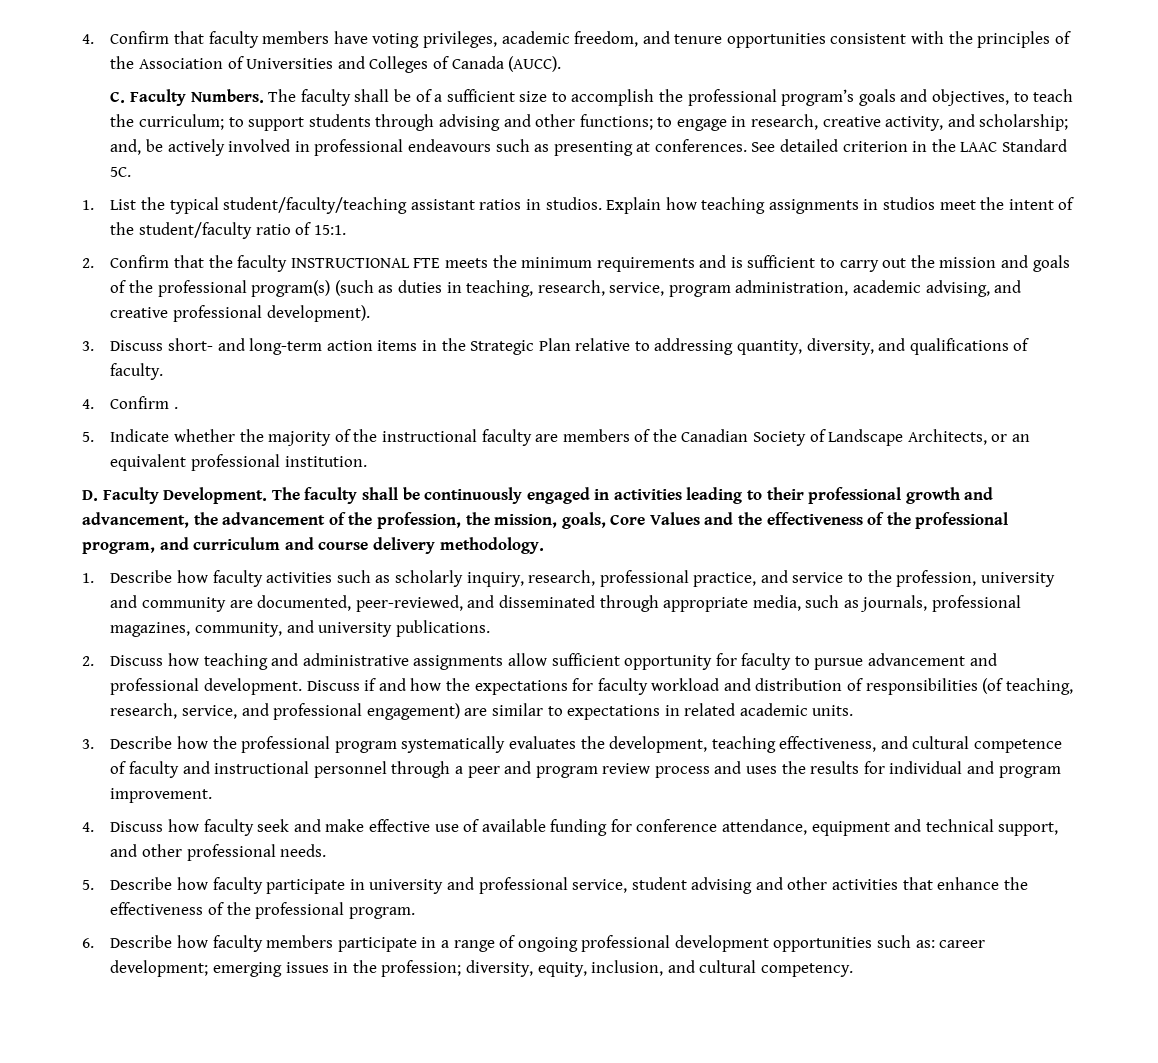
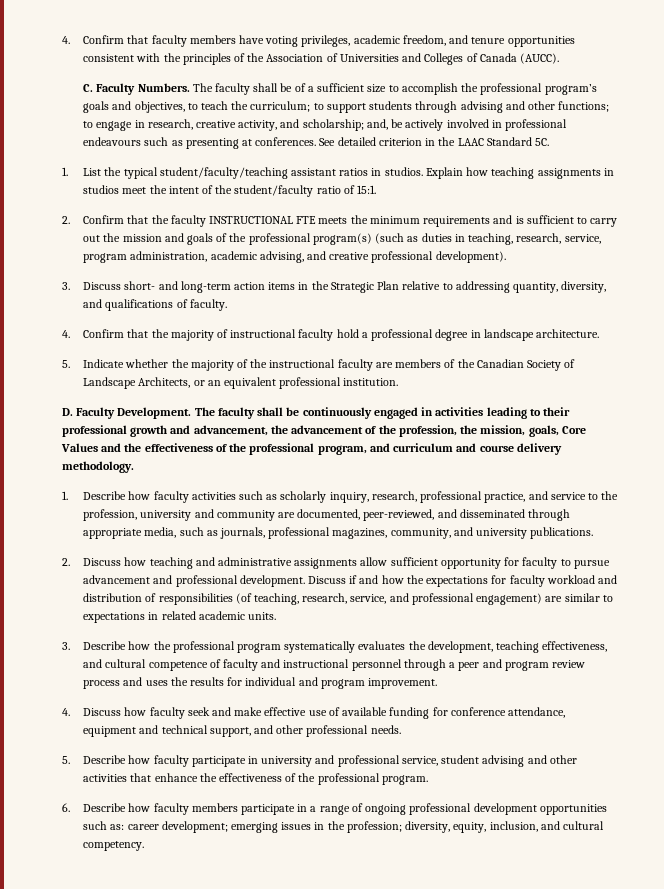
- 4. Confirm .
+ 4. Confirm that the majority of instructional faculty hold a professional degree in landscape architecture.

